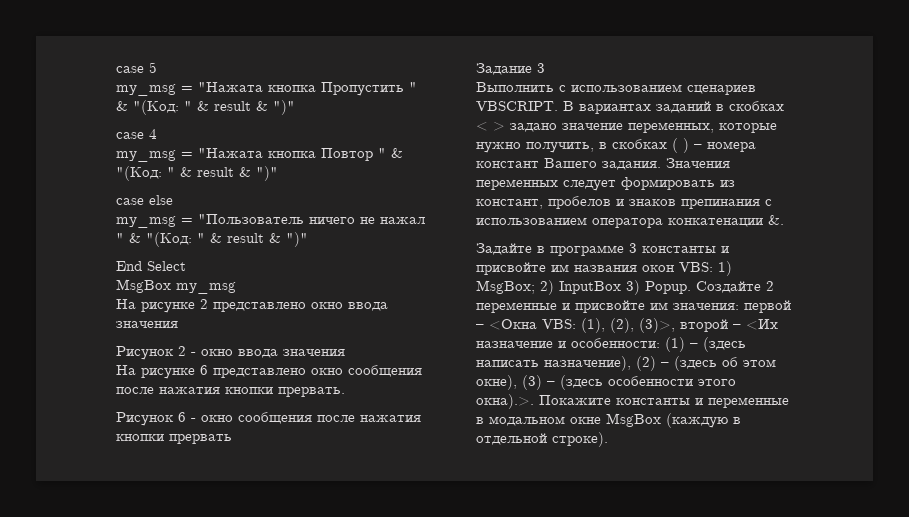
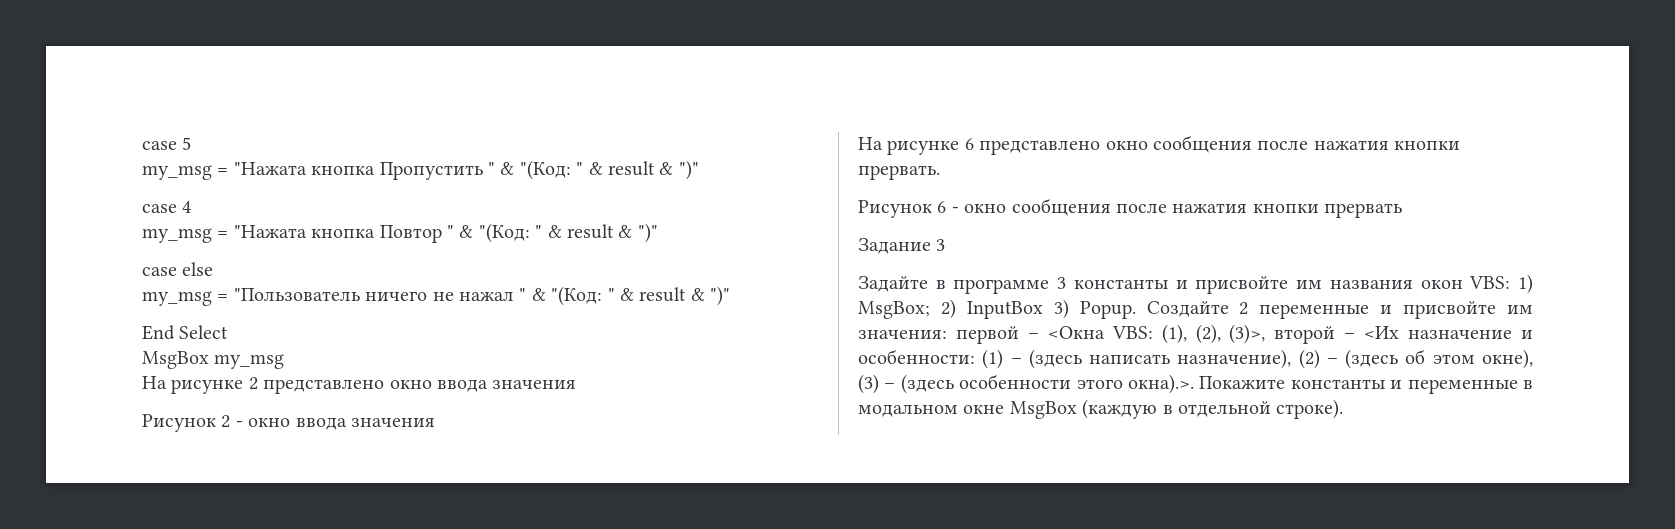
- Выполнить с использованием сценариев VBSCRIPT. В вариантах заданий в скобках < > задано значение переменных, которые нужно получить, в скобках ( ) – номера констант Вашего задания. Значения переменных следует формировать из констант, пробелов и знаков препинания с использованием оператора конкатенации &.

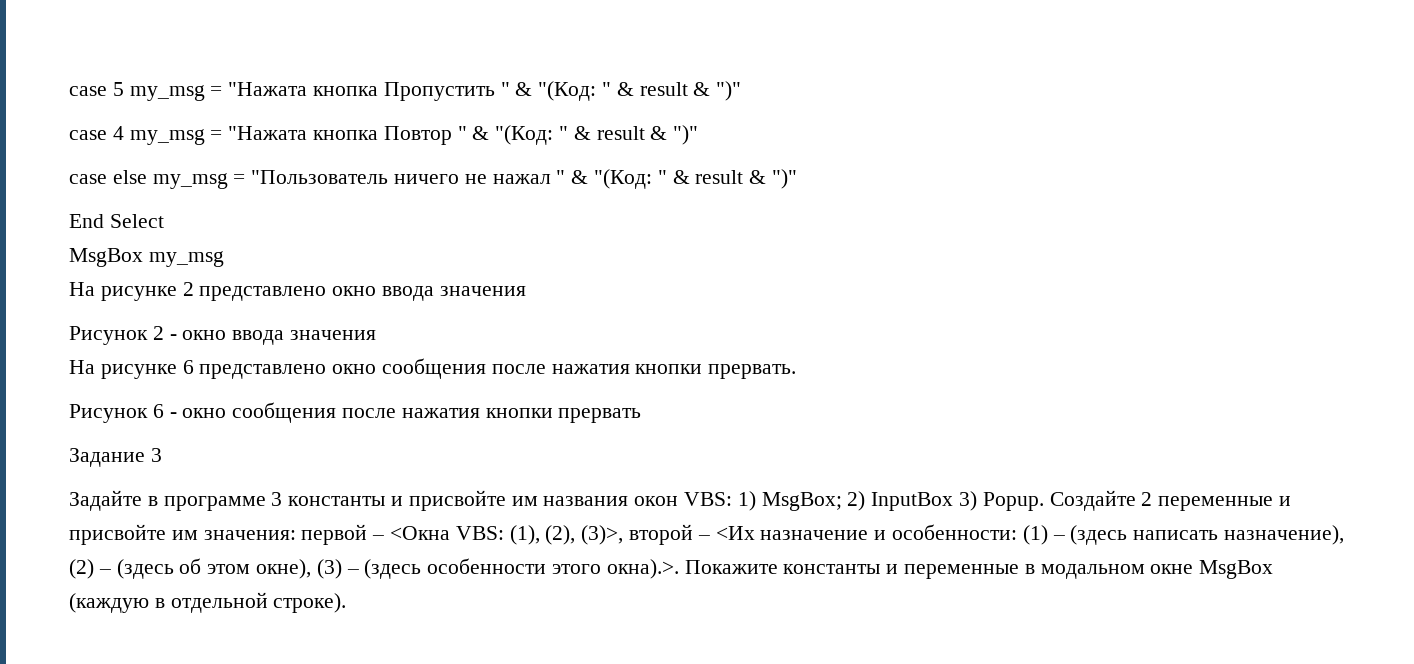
- case 5
- my_msg = "Нажата кнопка Пропустить " & "(Код: " & result & ")"
+ case 5 my_msg = "Нажата кнопка Пропустить " & "(Код: " & result & ")"
- case 4
- my_msg = "Нажата кнопка Повтор " & "(Код: " & result & ")"
+ case 4 my_msg = "Нажата кнопка Повтор " & "(Код: " & result & ")"
- case else
- my_msg = "Пользователь ничего не нажал " & "(Код: " & result & ")"
+ case else my_msg = "Пользователь ничего не нажал " & "(Код: " & result & ")"

